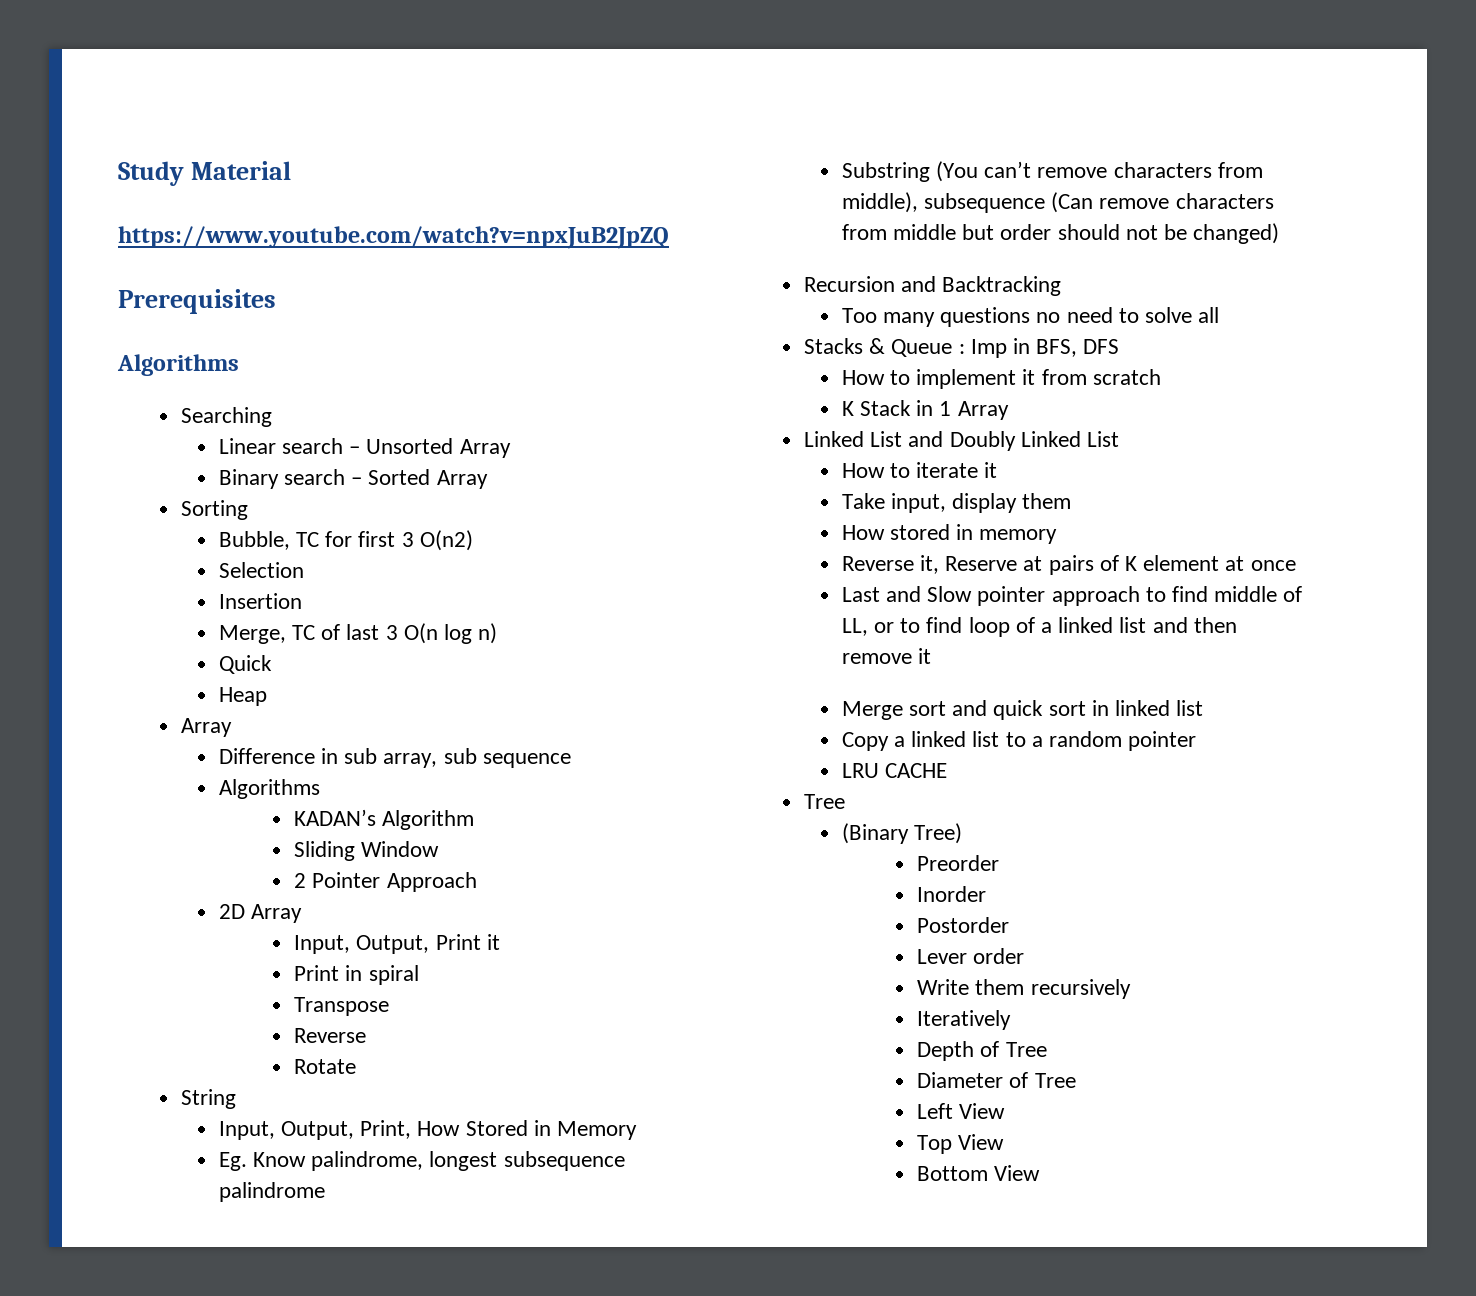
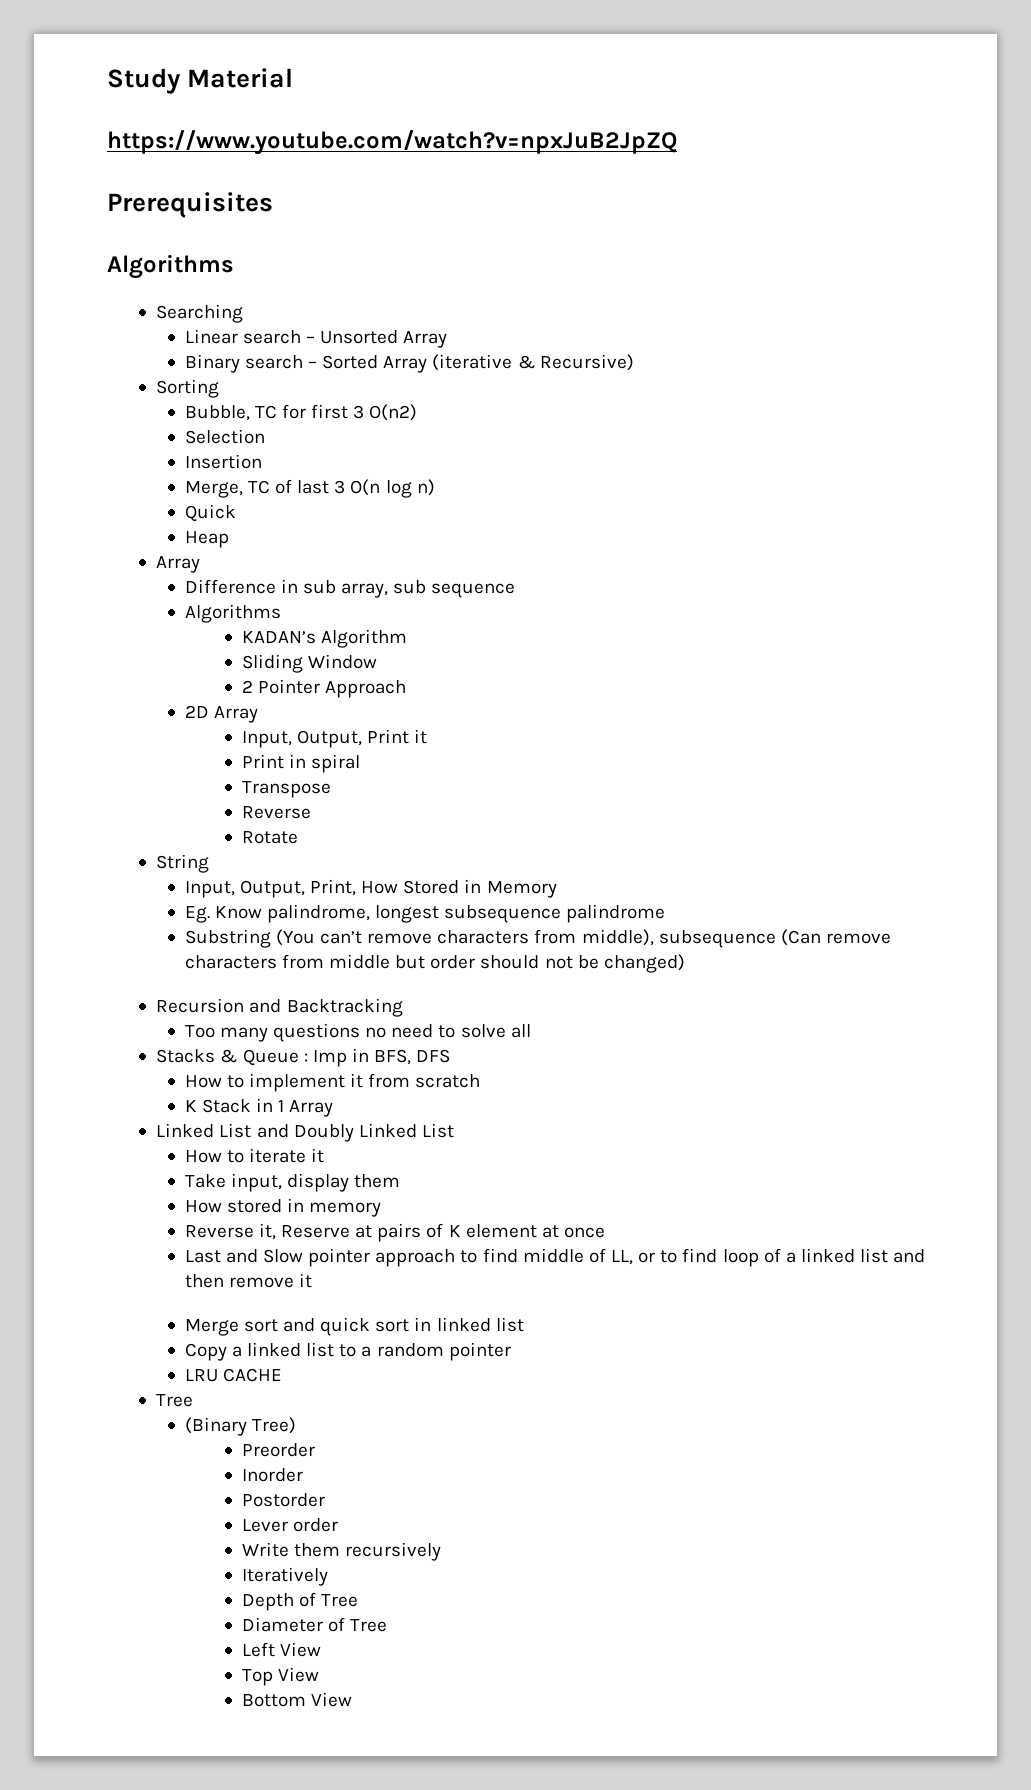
- Binary search – Sorted Array
+ Binary search – Sorted Array (iterative & Recursive)

